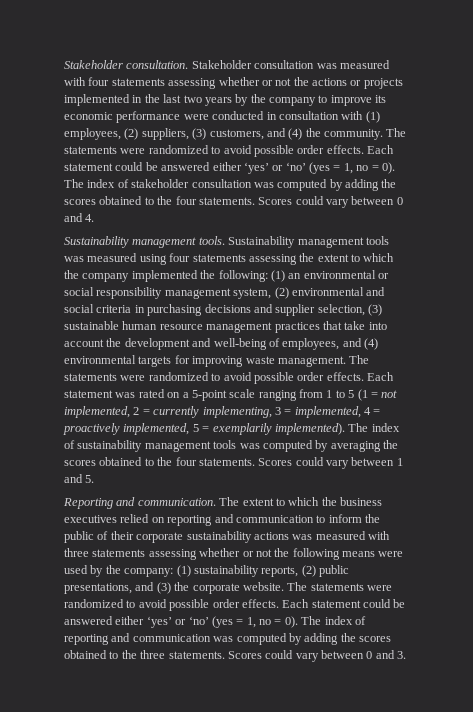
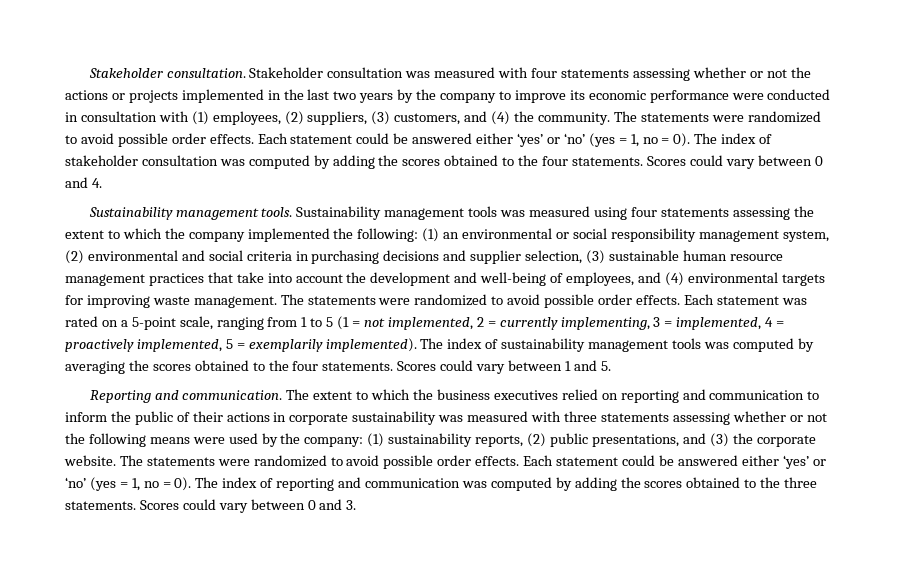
- Each statement was rated on a 5-point scale ranging from 1 to 5 (1 = not implemented, 2 = currently implementing, 3 = implemented, 4 = proactively implemented, 5 = exemplarily implemented).
+ Each statement was rated on a 5-point scale, ranging from 1 to 5 (1 = not implemented, 2 = currently implementing, 3 = implemented, 4 = proactively implemented, 5 = exemplarily implemented).
- The extent to which the business executives relied on reporting and communication to inform the public of their corporate sustainability actions was measured with three statements assessing whether or not the following means were used by the company: (1) sustainability reports, (2) public presentations, and (3) the corporate website.
+ The extent to which the business executives relied on reporting and communication to inform the public of their actions in corporate sustainability was measured with three statements assessing whether or not the following means were used by the company: (1) sustainability reports, (2) public presentations, and (3) the corporate website.

